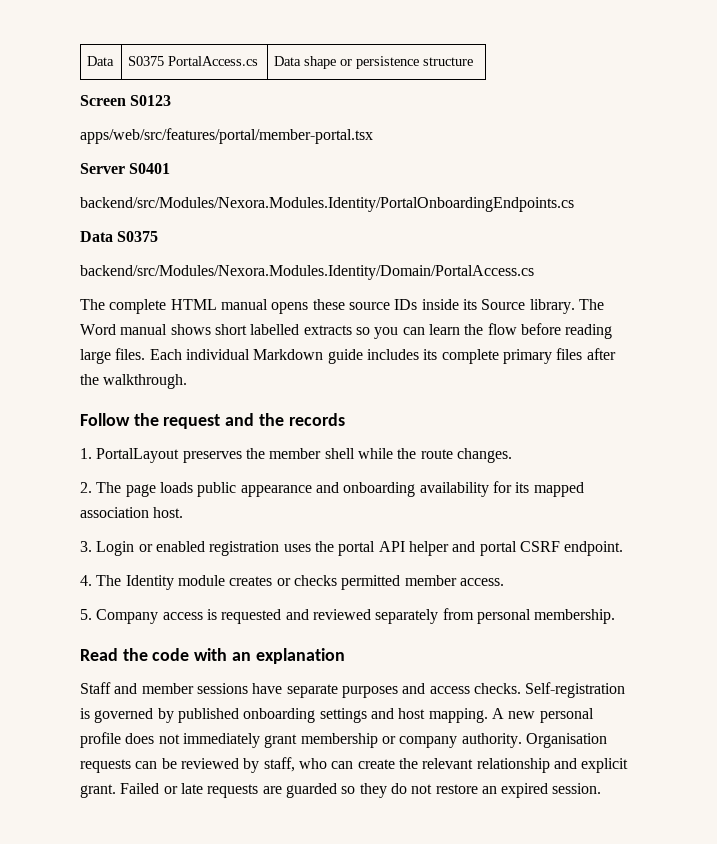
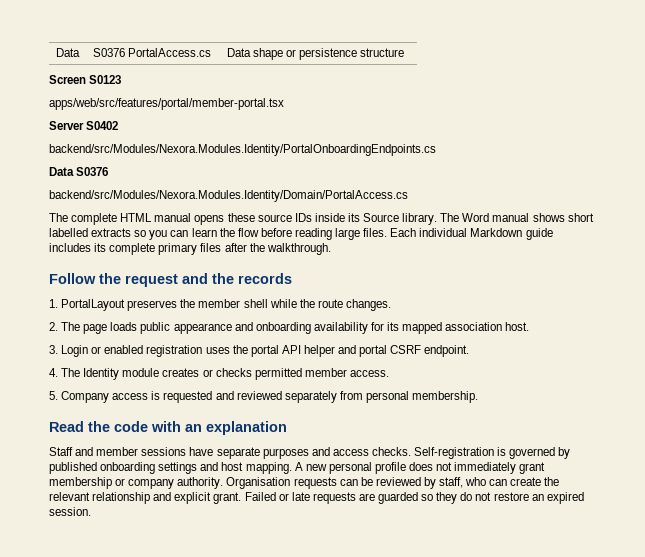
- Data | S0375 PortalAccess.cs | Data shape or persistence structure
+ Data | S0376 PortalAccess.cs | Data shape or persistence structure
- Server S0401
+ Server S0402
- Data S0375
+ Data S0376

